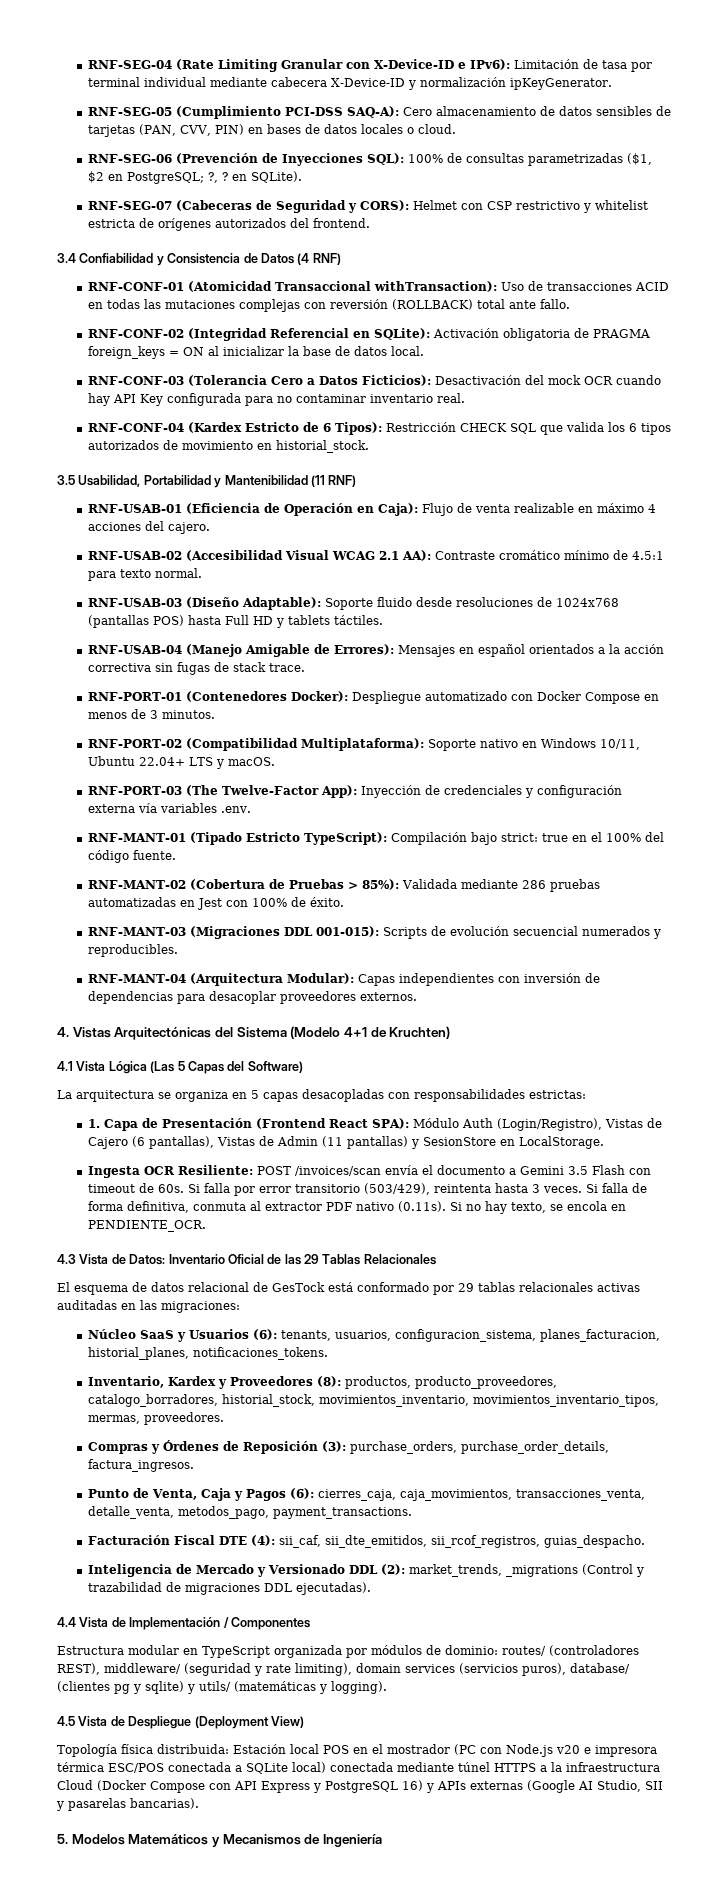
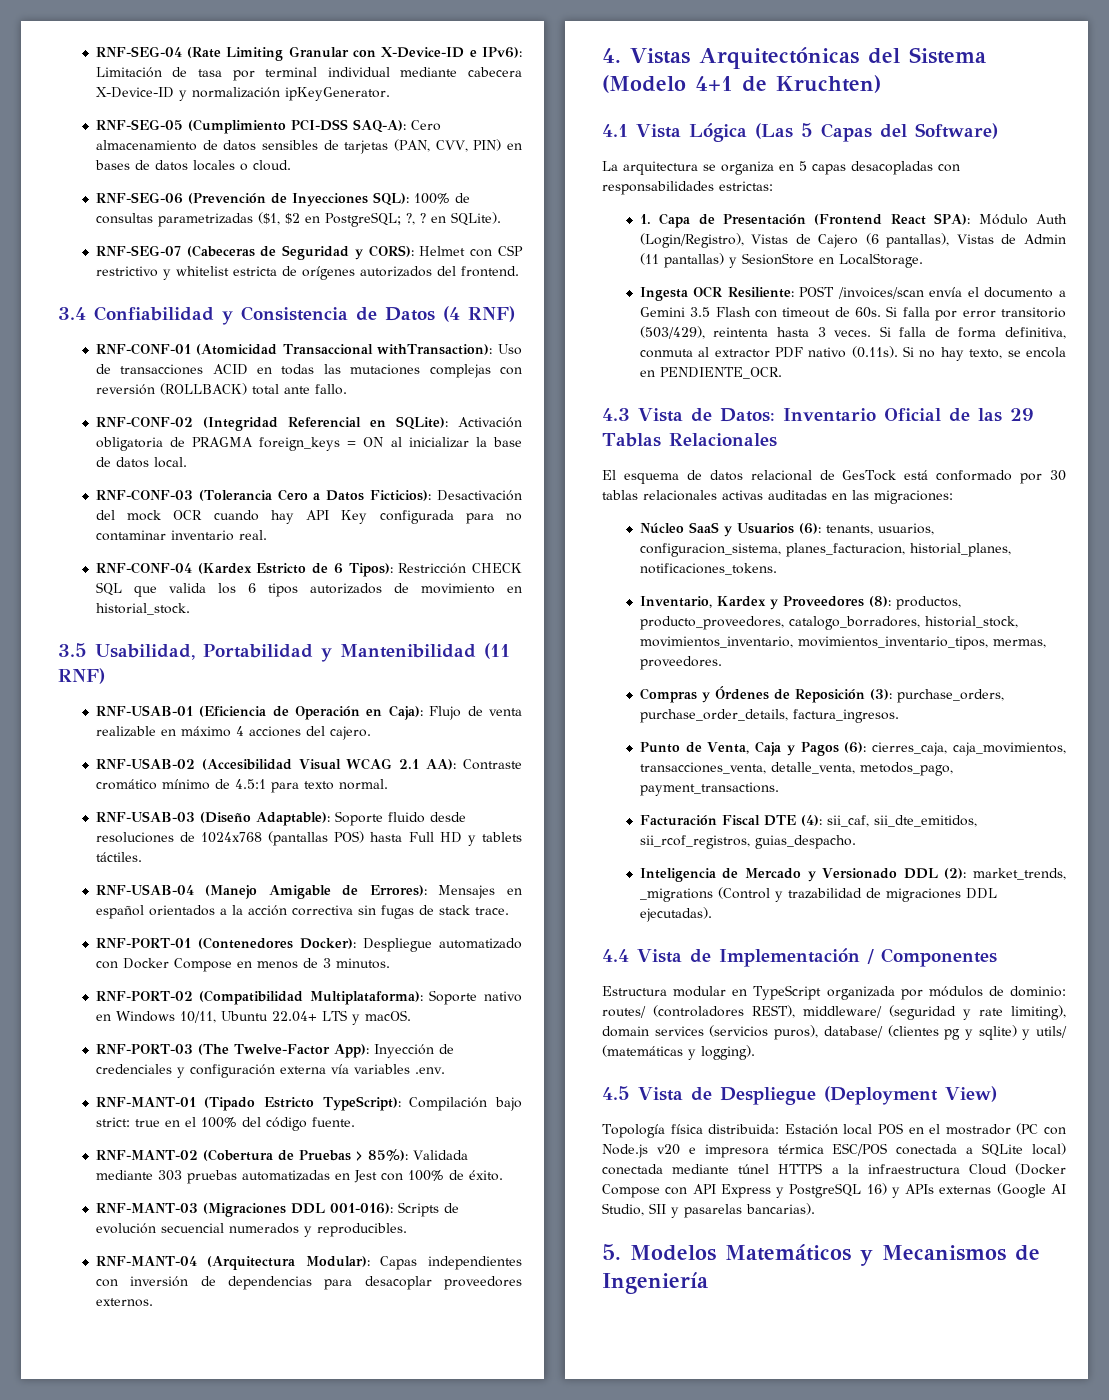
- RNF-MANT-02 (Cobertura de Pruebas > 85%): Validada mediante 286 pruebas automatizadas en Jest con 100% de éxito.
+ RNF-MANT-02 (Cobertura de Pruebas > 85%): Validada mediante 303 pruebas automatizadas en Jest con 100% de éxito.
- RNF-MANT-03 (Migraciones DDL 001-015): Scripts de evolución secuencial numerados y reproducibles.
+ RNF-MANT-03 (Migraciones DDL 001-016): Scripts de evolución secuencial numerados y reproducibles.
- El esquema de datos relacional de GesTock está conformado por 29 tablas relacionales activas auditadas en las migraciones:
+ El esquema de datos relacional de GesTock está conformado por 30 tablas relacionales activas auditadas en las migraciones:

